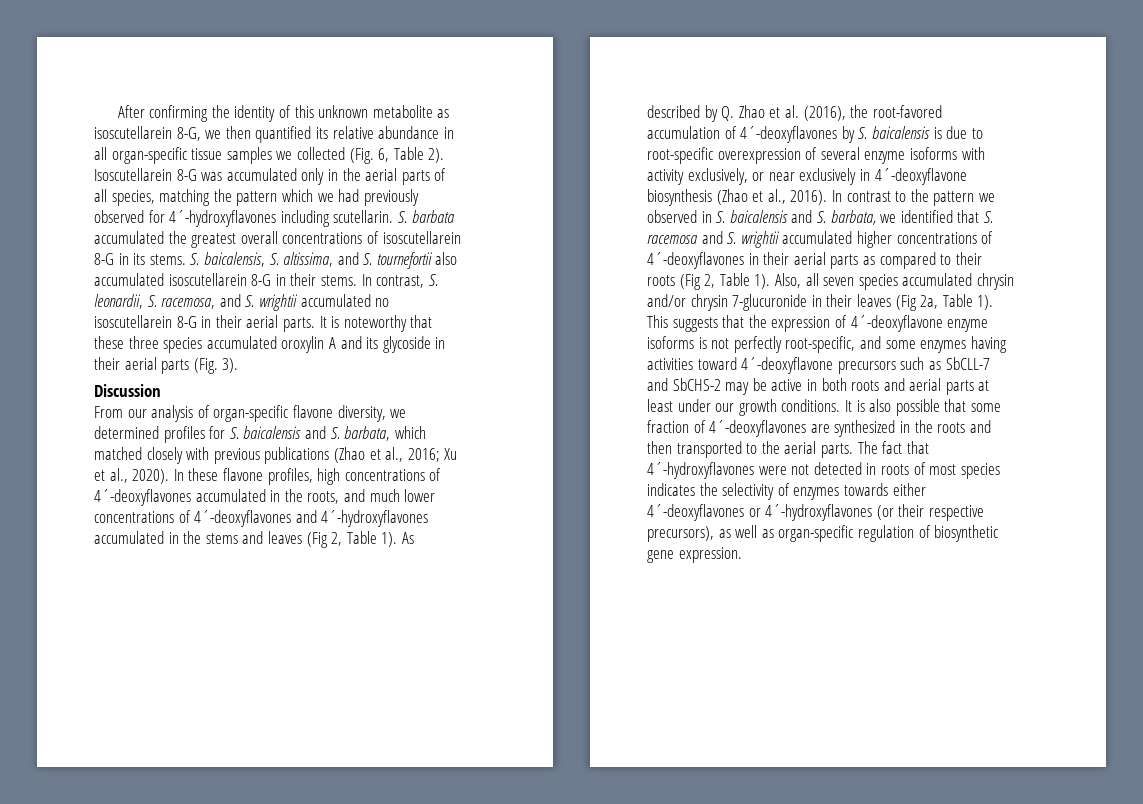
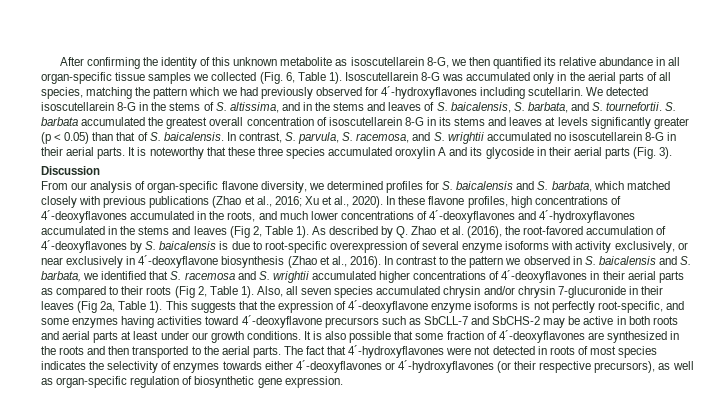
- After confirming the identity of this unknown metabolite as isoscutellarein 8-G, we then quantified its relative abundance in all organ-specific tissue samples we collected (Fig. 6, Table 2).
+ After confirming the identity of this unknown metabolite as isoscutellarein 8-G, we then quantified its relative abundance in all organ-specific tissue samples we collected (Fig. 6, Table 1).
+ We detected isoscutellarein 8-G in the stems of S. altissima, and in the stems and leaves of S. baicalensis, S. barbata, and S. tournefortii.
- S. barbata accumulated the greatest overall concentrations of isoscutellarein 8-G in its stems. S. baicalensis, S. altissima, and S. tournefortii also accumulated isoscutellarein 8-G in their stems.
+ S. barbata accumulated the greatest overall concentration of isoscutellarein 8-G in its stems and leaves at levels significantly greater (p < 0.05) than that of S. baicalensis.
- In contrast, S. leonardii, S. racemosa, and S. wrightii accumulated no isoscutellarein 8-G in their aerial parts.
+ In contrast, S. parvula, S. racemosa, and S. wrightii accumulated no isoscutellarein 8-G in their aerial parts.

